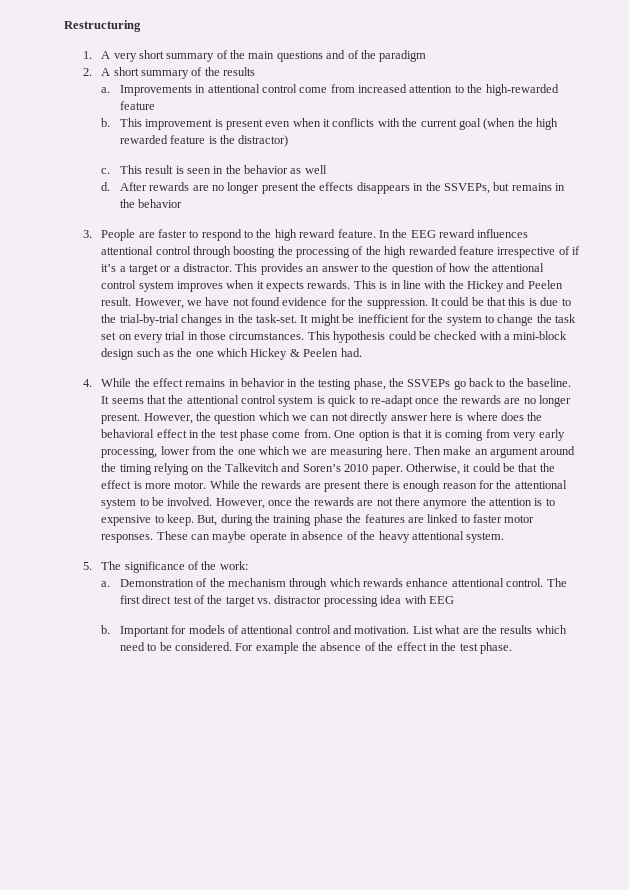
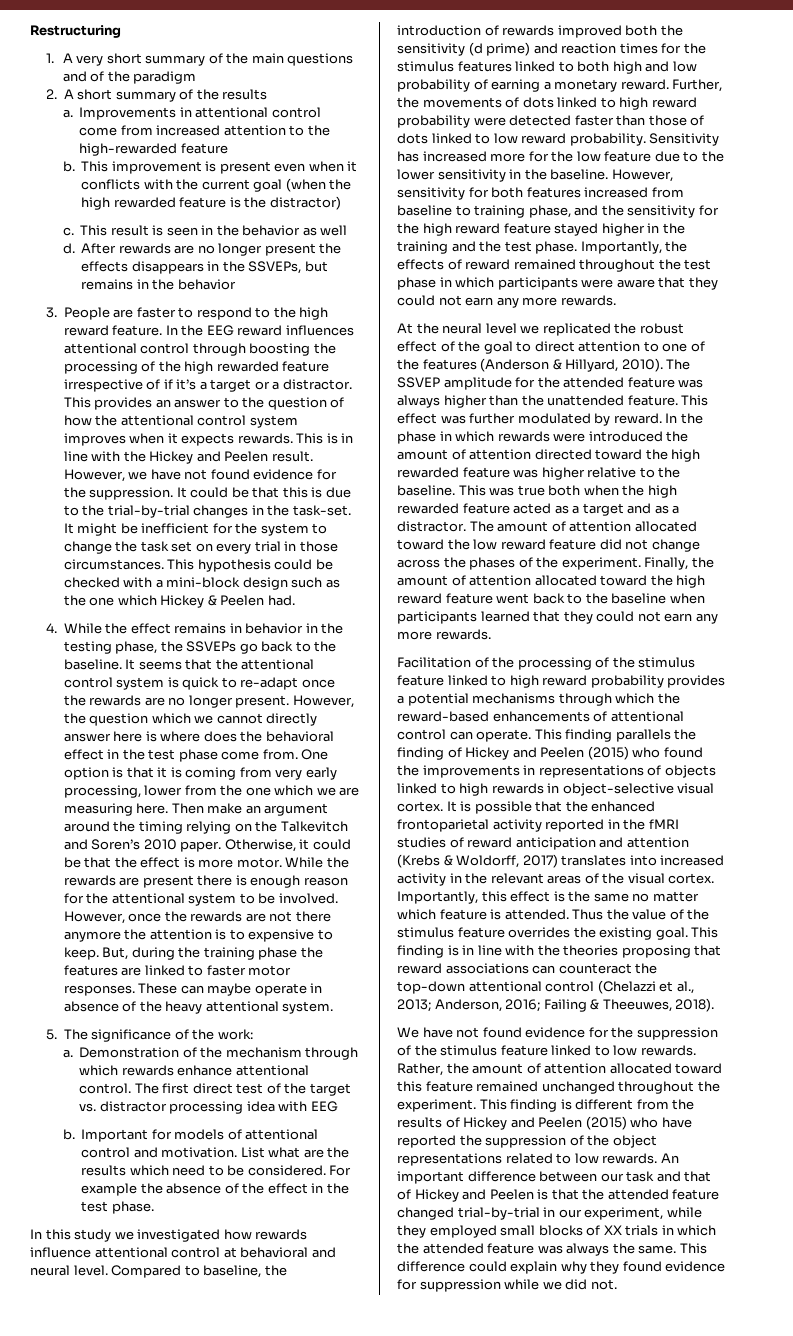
- However, the question which we can not directly answer here is where does the behavioral effect in the test phase come from.
+ However, the question which we cannot directly answer here is where does the behavioral effect in the test phase come from.
+ In this study we investigated how rewards influence attentional control at behavioral and neural level. Compared to baseline, the introduction of rewards improved both the sensitivity (d prime) and reaction times for the stimulus features linked to both high and low probability of earning a monetary reward. Further, the movements of dots linked to high reward probability were detected faster than those of dots linked to low reward probability. Sensitivity has increased more for the low feature due to the lower sensitivity in the baseline. However, sensitivity for both features increased from baseline to training phase, and the sensitivity for the high reward feature stayed higher in the training and the test phase. Importantly, the effects of reward remained throughout the test phase in which participants were aware that they could not earn any more rewards.
+ At the neural level we replicated the robust effect of the goal to direct attention to one of the features (Anderson & Hillyard, 2010). The SSVEP amplitude for the attended feature was always higher than the unattended feature. This effect was further modulated by reward. In the phase in which rewards were introduced the amount of attention directed toward the high rewarded feature was higher relative to the baseline. This was true both when the high rewarded feature acted as a target and as a distractor. The amount of attention allocated toward the low reward feature did not change across the phases of the experiment. Finally, the amount of attention allocated toward the high reward feature went back to the baseline when participants learned that they could not earn any more rewards.
+ Facilitation of the processing of the stimulus feature linked to high reward probability provides a potential mechanisms through which the reward-based enhancements of attentional control can operate. This finding parallels the finding of Hickey and Peelen (2015) who found the improvements in representations of objects linked to high rewards in object-selective visual cortex. It is possible that the enhanced frontoparietal activity reported in the fMRI studies of reward anticipation and attention (Krebs & Woldorff, 2017) translates into increased activity in the relevant areas of the visual cortex. Importantly, this effect is the same no matter which feature is attended. Thus the value of the stimulus feature overrides the existing goal. This finding is in line with the theories proposing that reward associations can counteract the top-down attentional control (Chelazzi et al., 2013; Anderson, 2016; Failing & Theeuwes, 2018).
+ We have not found evidence for the suppression of the stimulus feature linked to low rewards. Rather, the amount of attention allocated toward this feature remained unchanged throughout the experiment. This finding is different from the results of Hickey and Peelen (2015) who have reported the suppression of the object representations related to low rewards. An important difference between our task and that of Hickey and Peelen is that the attended feature changed trial-by-trial in our experiment, while they employed small blocks of XX trials in which the attended feature was always the same. This difference could explain why they found evidence for suppression while we did not.

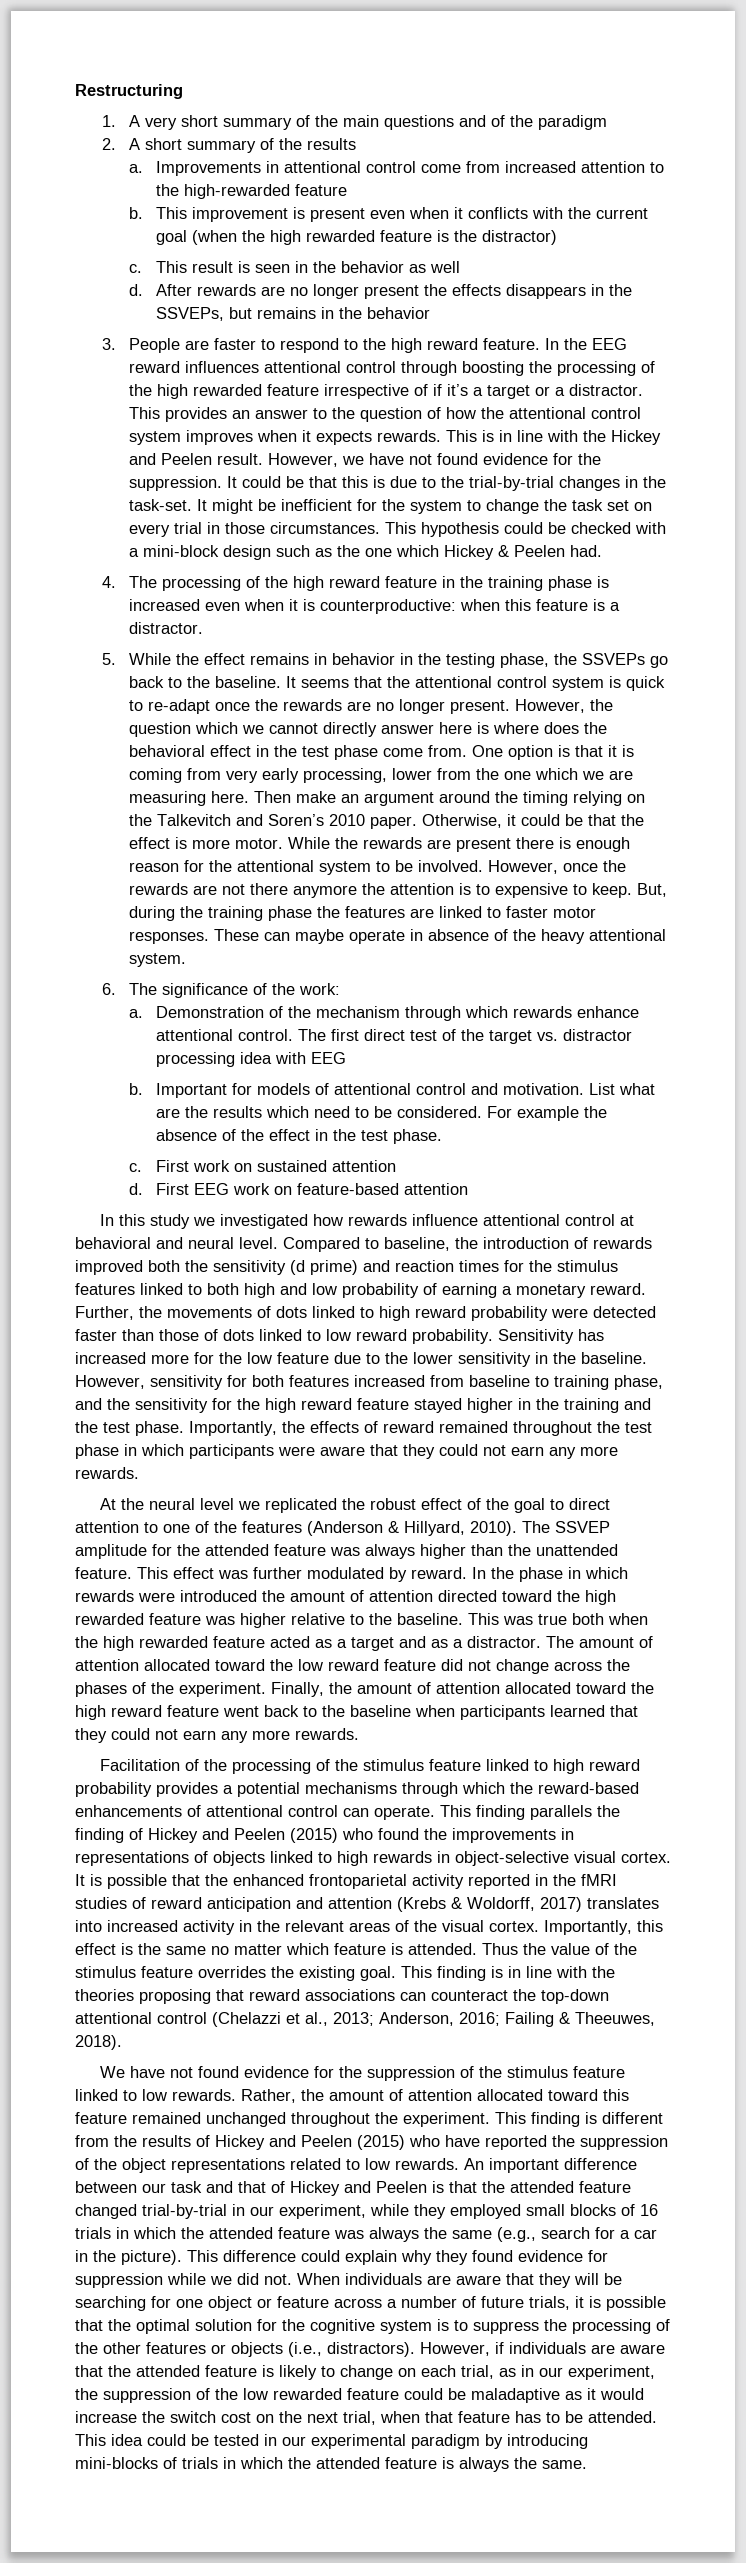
- 4. While the effect remains in behavior in the testing phase, the SSVEPs go back to the baseline.
+ 4. The processing of the high reward feature in the training phase is increased even when it is counterproductive: when this feature is a distractor.
+ 5. While the effect remains in behavior in the testing phase, the SSVEPs go back to the baseline.
- 5. The significance of the work:
+ 6. The significance of the work:
+ c. First work on sustained attention
+ d. First EEG work on feature-based attention
- An important difference between our task and that of Hickey and Peelen is that the attended feature changed trial-by-trial in our experiment, while they employed small blocks of XX trials in which the attended feature was always the same.
+ An important difference between our task and that of Hickey and Peelen is that the attended feature changed trial-by-trial in our experiment, while they employed small blocks of 16 trials in which the attended feature was always the same (e.g., search for a car in the picture).
+ When individuals are aware that they will be searching for one object or feature across a number of future trials, it is possible that the optimal solution for the cognitive system is to suppress the processing of the other features or objects (i.e., distractors). However, if individuals are aware that the attended feature is likely to change on each trial, as in our experiment, the suppression of the low rewarded feature could be maladaptive as it would increase the switch cost on the next trial, when that feature has to be attended. This idea could be tested in our experimental paradigm by introducing mini-blocks of trials in which the attended feature is always the same.

